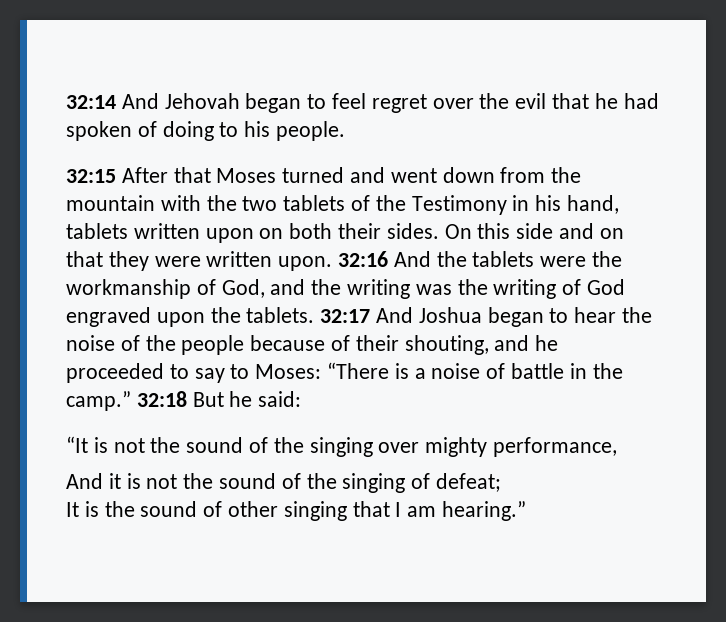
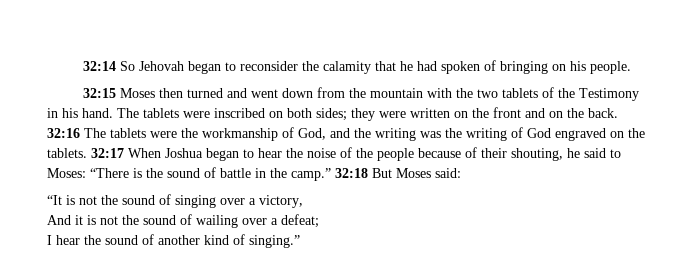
- 32:14 And Jehovah began to feel regret over the evil that he had spoken of doing to his people.
+ 32:14 So Jehovah began to reconsider the calamity that he had spoken of bringing on his people.
- 32:15 After that Moses turned and went down from the mountain with the two tablets of the Testimony in his hand, tablets written upon on both their sides. On this side and on that they were written upon. 32:16 And the tablets were the workmanship of God, and the writing was the writing of God engraved upon the tablets.
+ 32:15 Moses then turned and went down from the mountain with the two tablets of the Testimony in his hand. The tablets were inscribed on both sides; they were written on the front and on the back. 32:16 The tablets were the workmanship of God, and the writing was the writing of God engraved on the tablets.
- 32:17 And Joshua began to hear the noise of the people because of their shouting, and he proceeded to say to Moses: “There is a noise of battle in the camp.”
+ 32:17 When Joshua began to hear the noise of the people because of their shouting, he said to Moses: “There is the sound of battle in the camp.”
- 32:18 But he said:
+ 32:18 But Moses said:
- “It is not the sound of the singing over mighty performance,
+ “It is not the sound of singing over a victory,
- And it is not the sound of the singing of defeat;
+ And it is not the sound of wailing over a defeat;
- It is the sound of other singing that I am hearing.”
+ I hear the sound of another kind of singing.”

